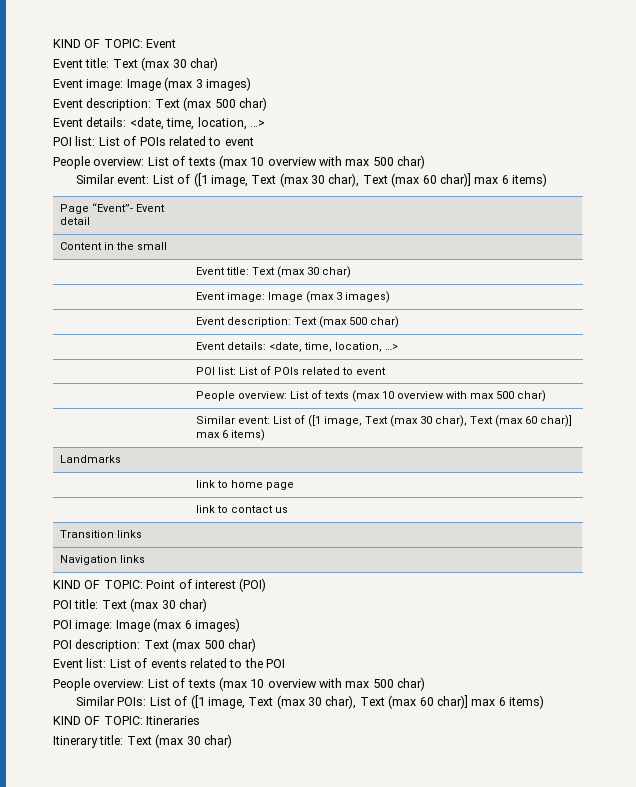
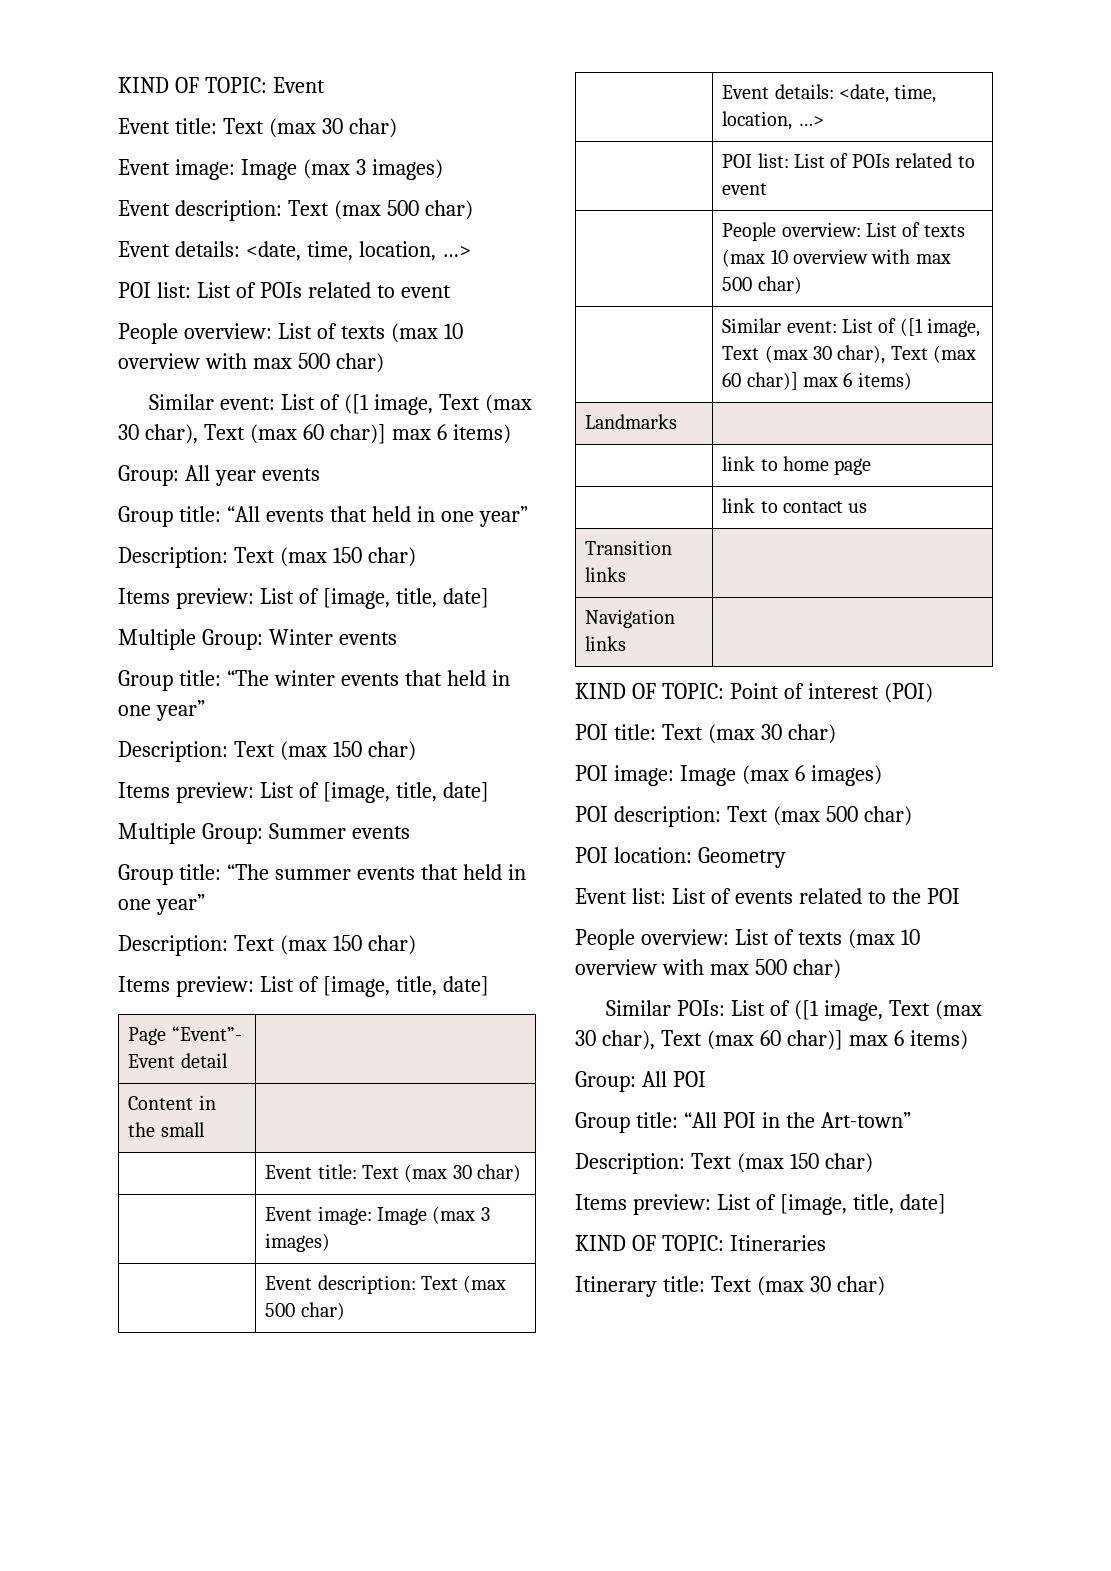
+ Group: All year events
+ Group title: “All events that held in one year”
+ Description: Text (max 150 char)
+ Items preview: List of [image, title, date]
+ Multiple Group: Winter events
+ Group title: “The winter events that held in one year”
+ Description: Text (max 150 char)
+ Items preview: List of [image, title, date]
+ Multiple Group: Summer events
+ Group title: “The summer events that held in one year”
+ Description: Text (max 150 char)
+ Items preview: List of [image, title, date]
+ POI location: Geometry
+ Group: All POI
+ Group title: “All POI in the Art-town”
+ Description: Text (max 150 char)
+ Items preview: List of [image, title, date]

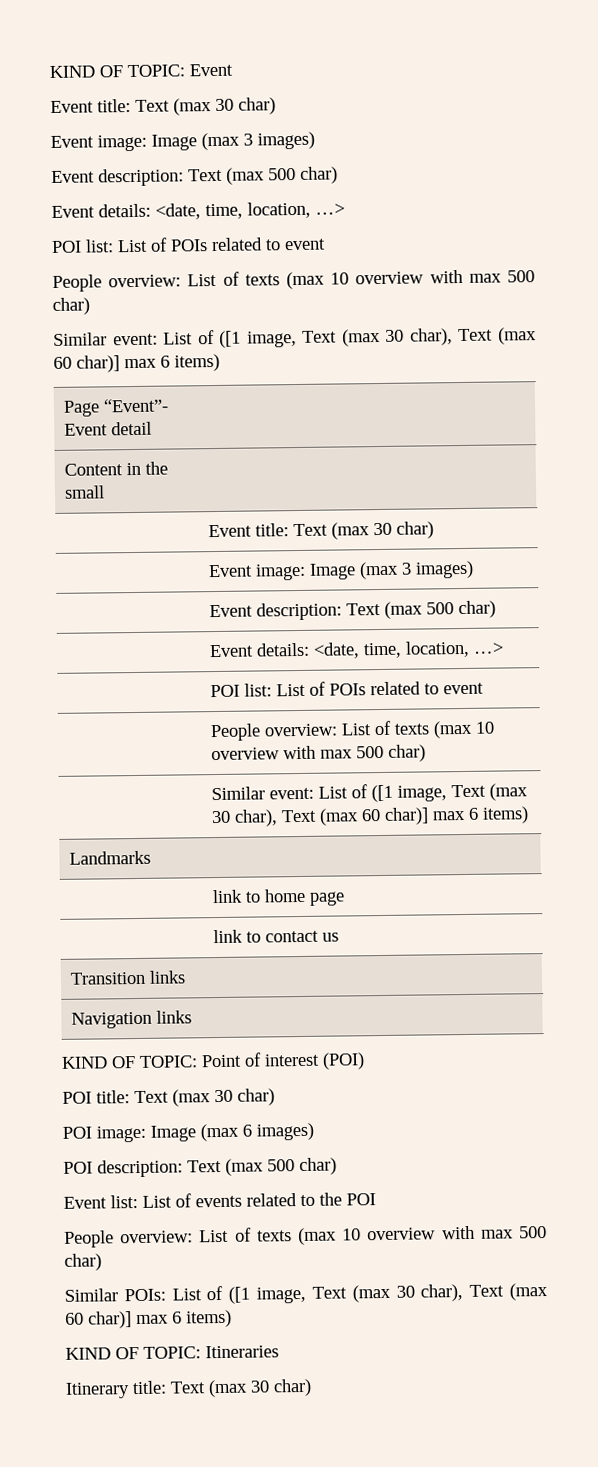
- Group: All year events
- Group title: “All events that held in one year”
- Description: Text (max 150 char)
- Items preview: List of [image, title, date]
- Multiple Group: Winter events
- Group title: “The winter events that held in one year”
- Description: Text (max 150 char)
- Items preview: List of [image, title, date]
- Multiple Group: Summer events
- Group title: “The summer events that held in one year”
- Description: Text (max 150 char)
- Items preview: List of [image, title, date]
- POI location: Geometry
- Group: All POI
- Group title: “All POI in the Art-town”
- Description: Text (max 150 char)
- Items preview: List of [image, title, date]

